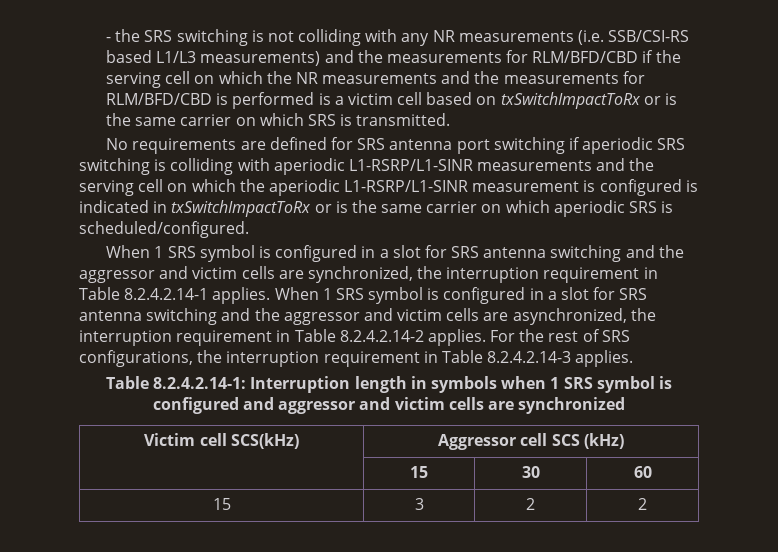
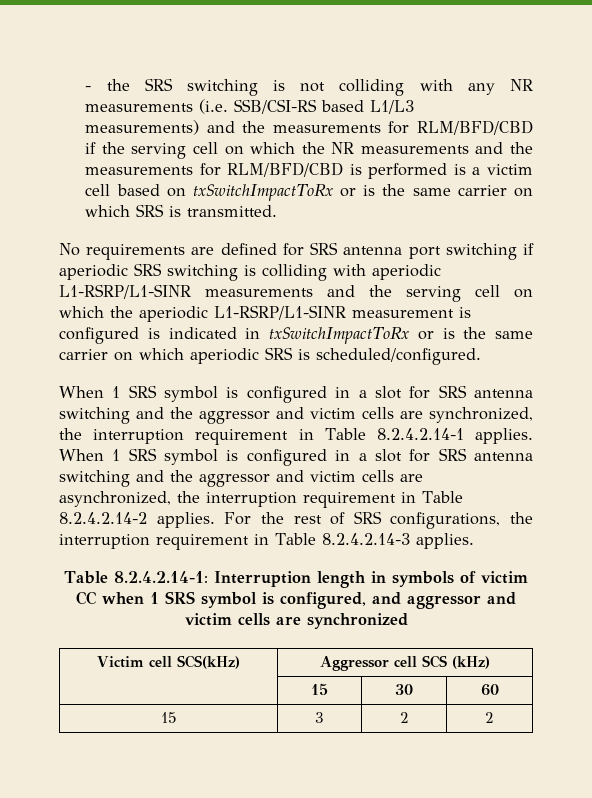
- Table 8.2.4.2.14-1: Interruption length in symbols when 1 SRS symbol is configured and aggressor and victim cells are synchronized
+ Table 8.2.4.2.14-1: Interruption length in symbols of victim CC when 1 SRS symbol is configured, and aggressor and victim cells are synchronized

